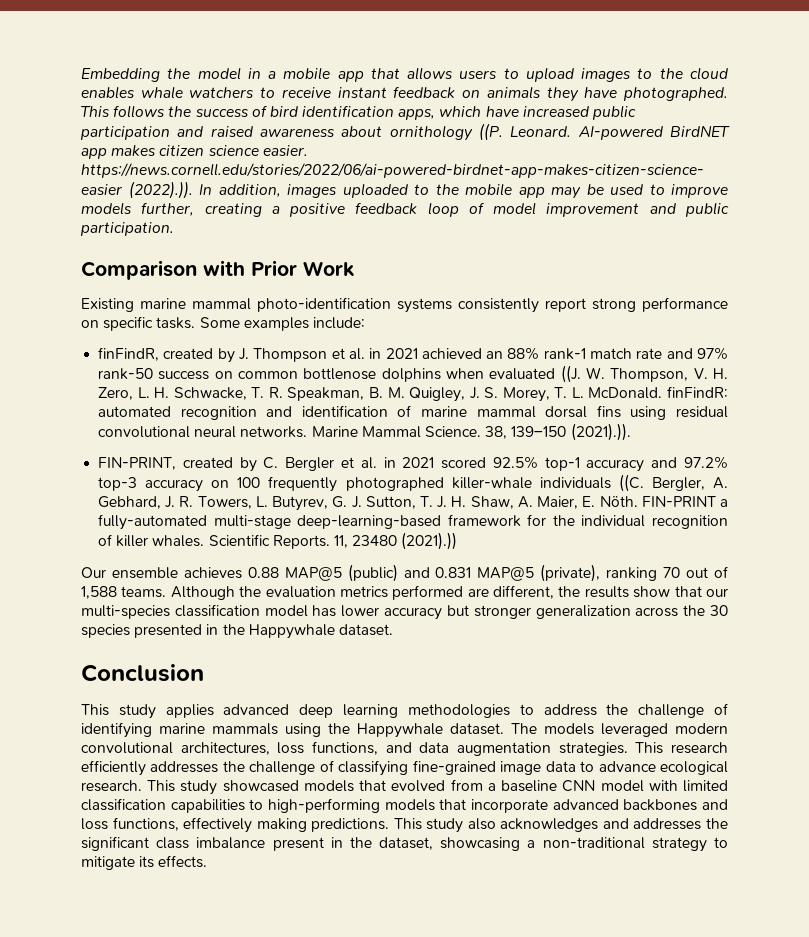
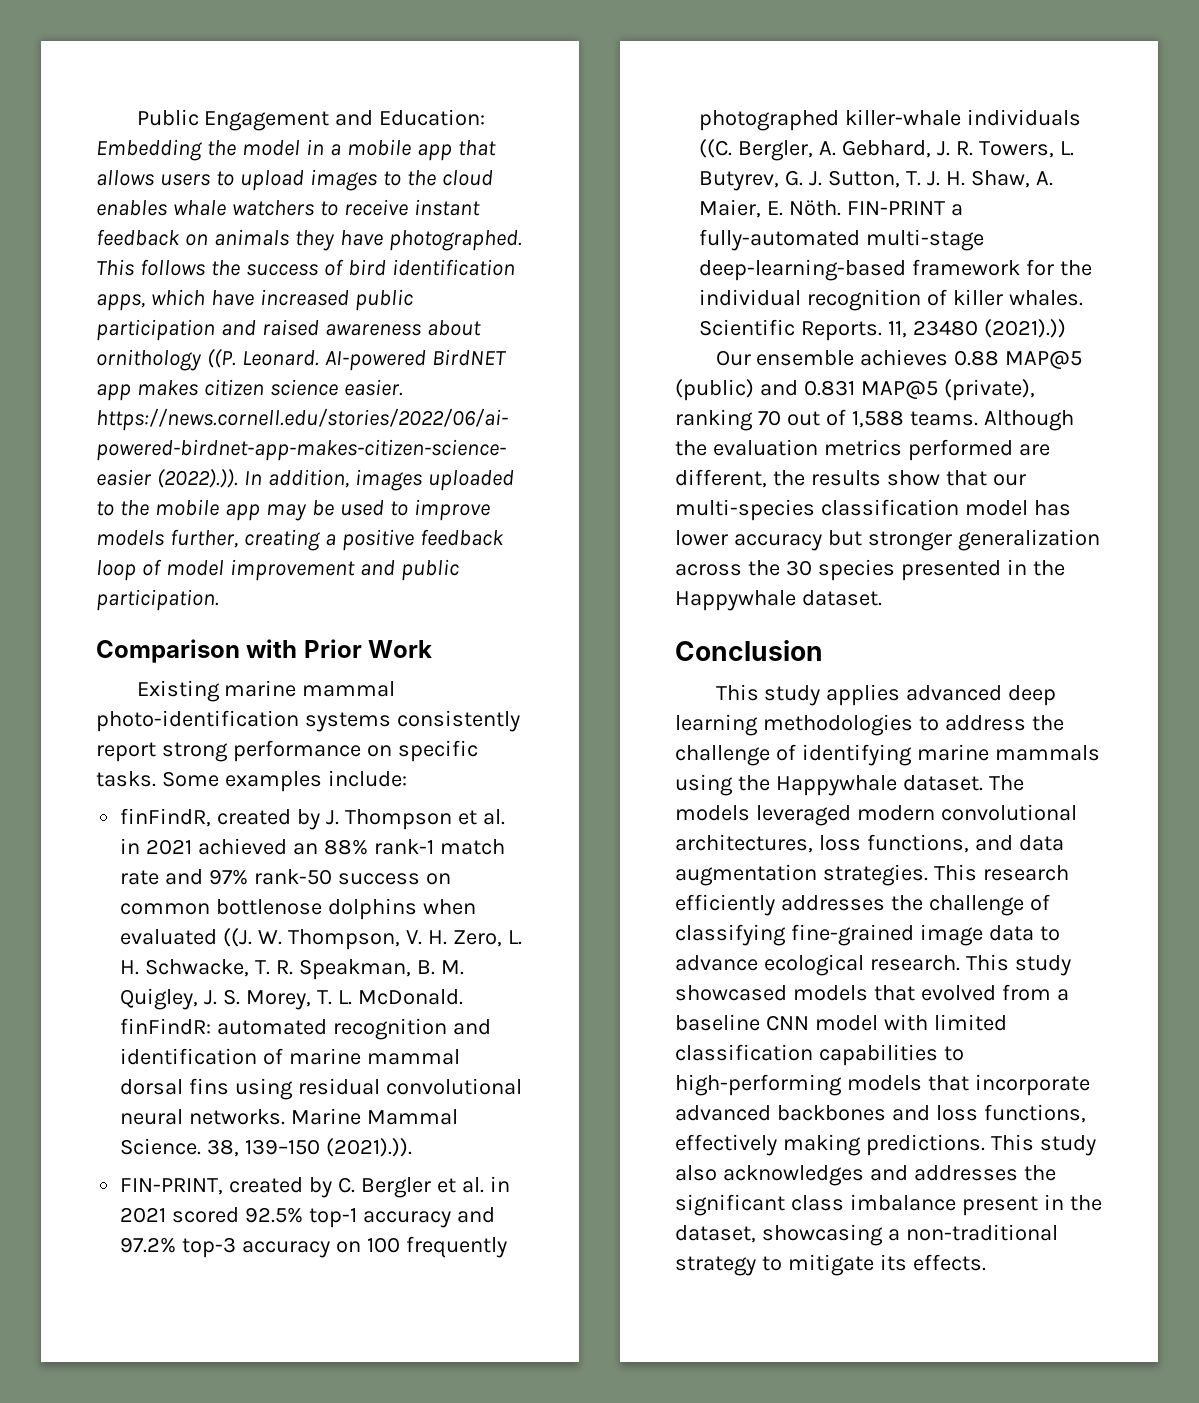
- Embedding the model in a mobile app that allows users to upload images to the cloud enables whale watchers to receive instant feedback on animals they have photographed.
+ Public Engagement and Education: Embedding the model in a mobile app that allows users to upload images to the cloud enables whale watchers to receive instant feedback on animals they have photographed.

